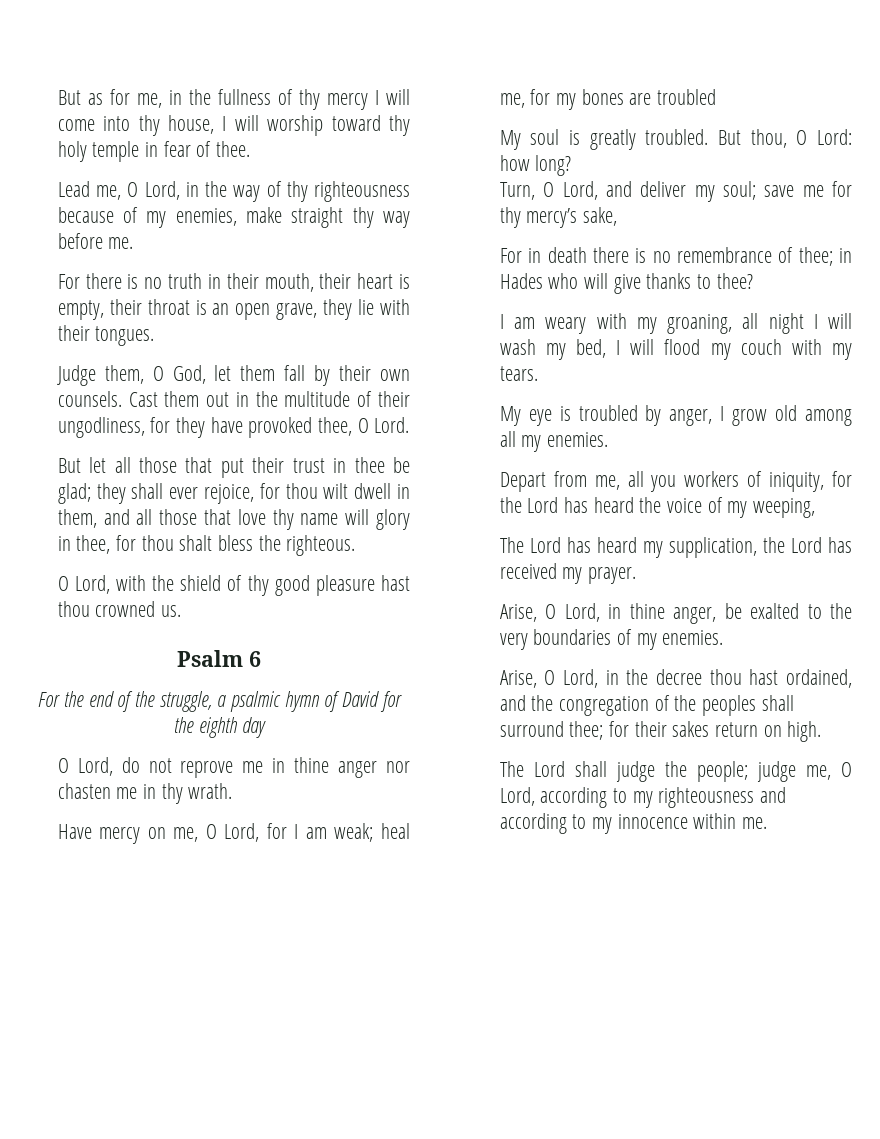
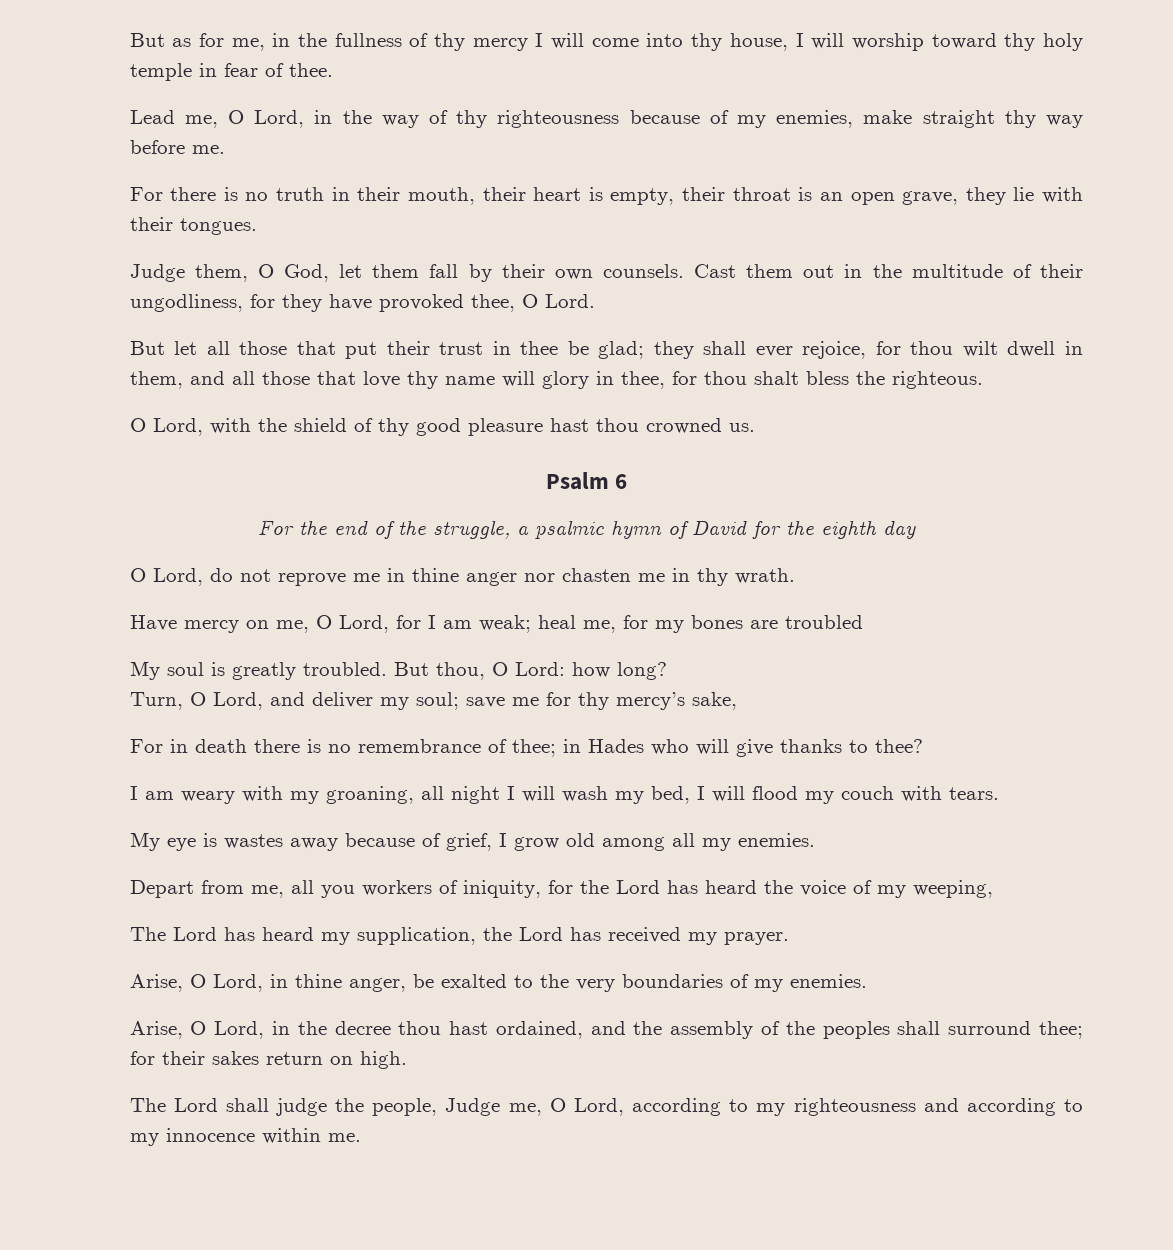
- I am weary with my groaning, all night I will wash my bed, I will flood my couch with my tears.
+ I am weary with my groaning, all night I will wash my bed, I will flood my couch with tears.
- My eye is troubled by anger, I grow old among all my enemies.
+ My eye is wastes away because of grief, I grow old among all my enemies.
- Arise, O Lord, in the decree thou hast ordained, and the congregation of the peoples shall surround thee; for their sakes return on high.
+ Arise, O Lord, in the decree thou hast ordained, and the assembly of the peoples shall surround thee; for their sakes return on high.
- The Lord shall judge the people; judge me, O Lord, according to my righteousness and according to my innocence within me.
+ The Lord shall judge the people, Judge me, O Lord, according to my righteousness and according to my innocence within me.

